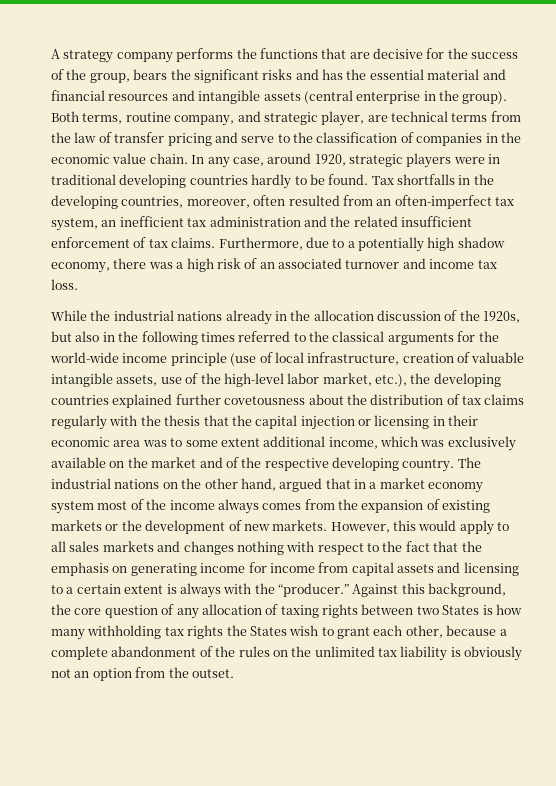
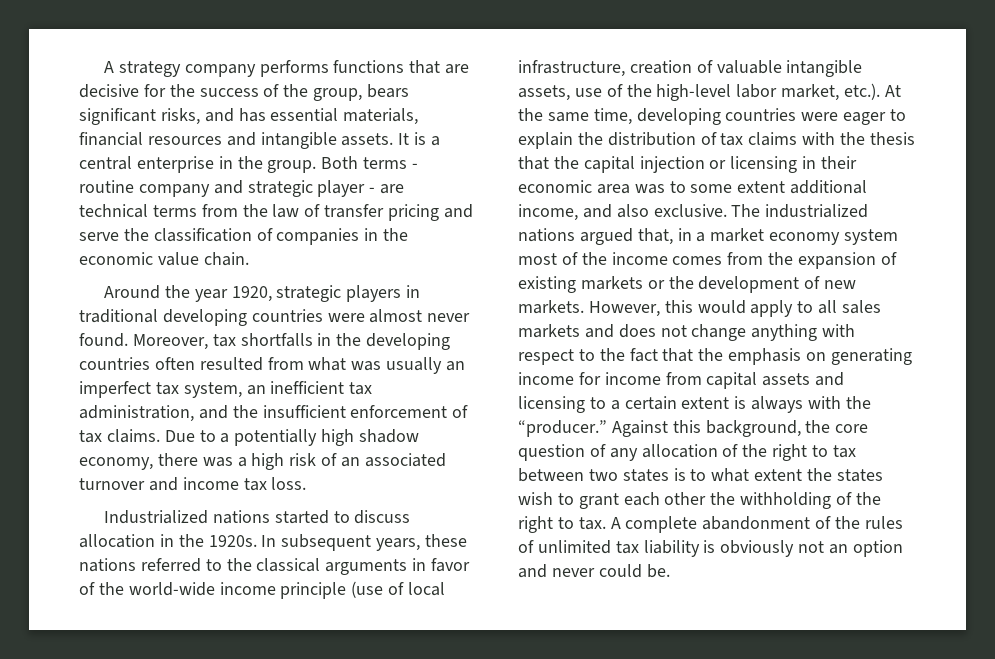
- A strategy company performs the functions that are decisive for the success of the group, bears the significant risks and has the essential material and financial resources and intangible assets (central enterprise in the group). Both terms, routine company, and strategic player, are technical terms from the law of transfer pricing and serve to the classification of companies in the economic value chain. In any case, around 1920, strategic players were in traditional developing countries hardly to be found. Tax shortfalls in the developing countries, moreover, often resulted from an often-imperfect tax system, an inefficient tax administration and the related insufficient enforcement of tax claims.
+ A strategy company performs functions that are decisive for the success of the group, bears significant risks, and has essential materials, financial resources and intangible assets. It is a central enterprise in the group. Both terms - routine company and strategic player - are technical terms from the law of transfer pricing and serve the classification of companies in the economic value chain.
+ Around the year 1920, strategic players in traditional developing countries were almost never found. Moreover, tax shortfalls in the developing countries often resulted from what was usually an imperfect tax system, an inefficient tax administration, and the insufficient enforcement of tax claims.
- Furthermore, due to a potentially high shadow economy, there was a high risk of an associated turnover and income tax loss.
+ Due to a potentially high shadow economy, there was a high risk of an associated turnover and income tax loss.
- While the industrial nations already in the allocation discussion of the 1920s, but also in the following times referred to the classical arguments for the world-wide income principle (use of local infrastructure, creation of valuable intangible assets, use of the high-level labor market, etc.), the developing countries explained further covetousness about the distribution of tax claims regularly with the thesis that the capital injection or licensing in their economic area was to some extent additional income, which was exclusively available on the market and of the respective developing country. The industrial nations on the other hand, argued that in a market economy system most of the income always comes from the expansion of existing markets or the development of new markets.
+ Industrialized nations started to discuss allocation in the 1920s. In subsequent years, these nations referred to the classical arguments in favor of the world-wide income principle (use of local infrastructure, creation of valuable intangible assets, use of the high-level labor market, etc.). At the same time, developing countries were eager to explain the distribution of tax claims with the thesis that the capital injection or licensing in their economic area was to some extent additional income, and also exclusive. The industrialized nations argued that, in a market economy system most of the income comes from the expansion of existing markets or the development of new markets.
- However, this would apply to all sales markets and changes nothing with respect to the fact that the emphasis on generating income for income from capital assets and licensing to a certain extent is always with the “producer.”
+ However, this would apply to all sales markets and does not change anything with respect to the fact that the emphasis on generating income for income from capital assets and licensing to a certain extent is always with the “producer.”
- Against this background, the core question of any allocation of taxing rights between two States is how many withholding tax rights the States wish to grant each other, because a complete abandonment of the rules on the unlimited tax liability is obviously not an option from the outset.
+ Against this background, the core question of any allocation of the right to tax between two states is to what extent the states wish to grant each other the withholding of the right to tax. A complete abandonment of the rules of unlimited tax liability is obviously not an option and never could be.

